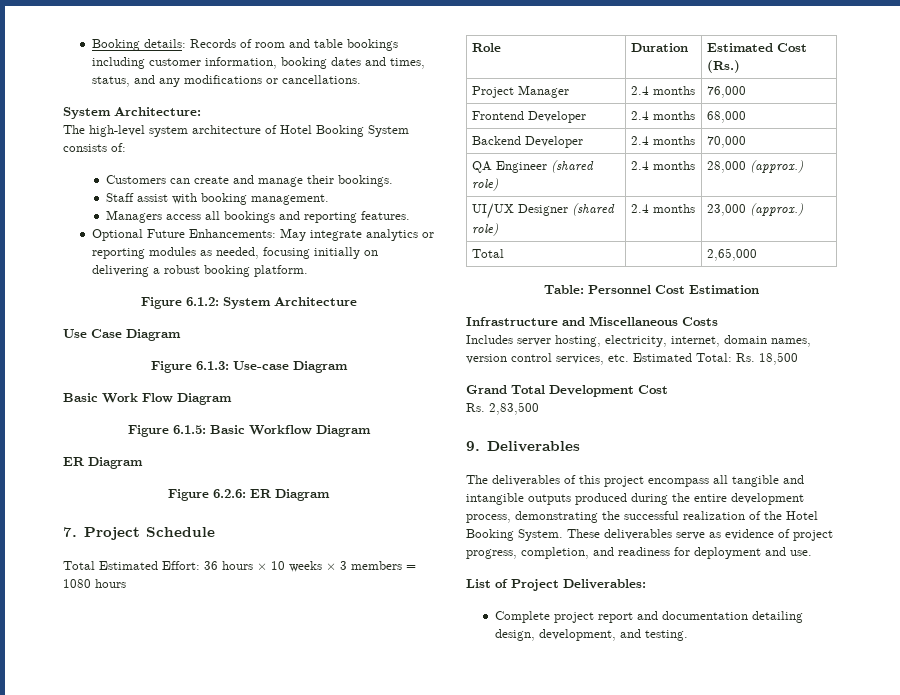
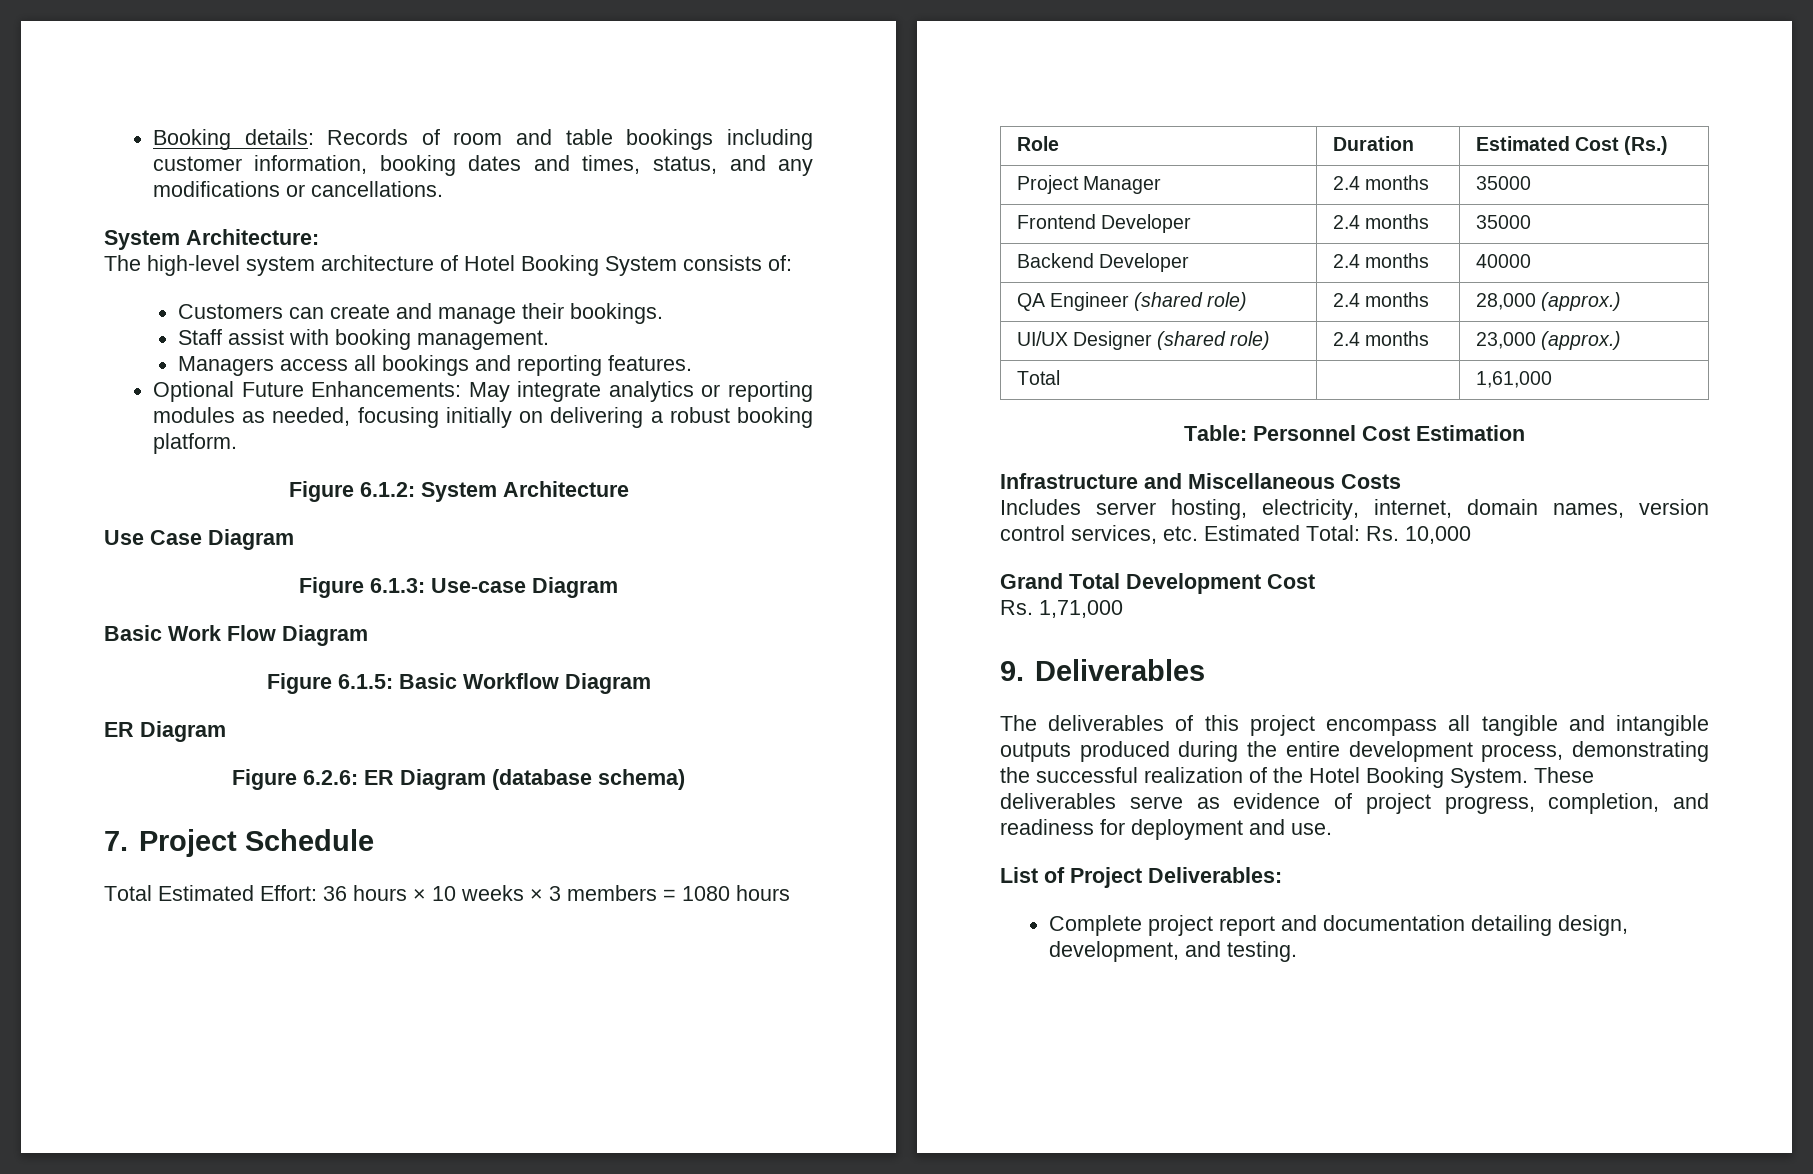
- Figure 6.2.6: ER Diagram
+ Figure 6.2.6: ER Diagram (database schema)
- Project Manager | 2.4 months | 76,000
+ Project Manager | 2.4 months | 35000
- Frontend Developer | 2.4 months | 68,000
+ Frontend Developer | 2.4 months | 35000
- Backend Developer | 2.4 months | 70,000
+ Backend Developer | 2.4 months | 40000
- Total | | 2,65,000
+ Total | | 1,61,000
- Includes server hosting, electricity, internet, domain names, version control services, etc. Estimated Total: Rs. 18,500
+ Includes server hosting, electricity, internet, domain names, version control services, etc. Estimated Total: Rs. 10,000
- Rs. 2,83,500
+ Rs. 1,71,000

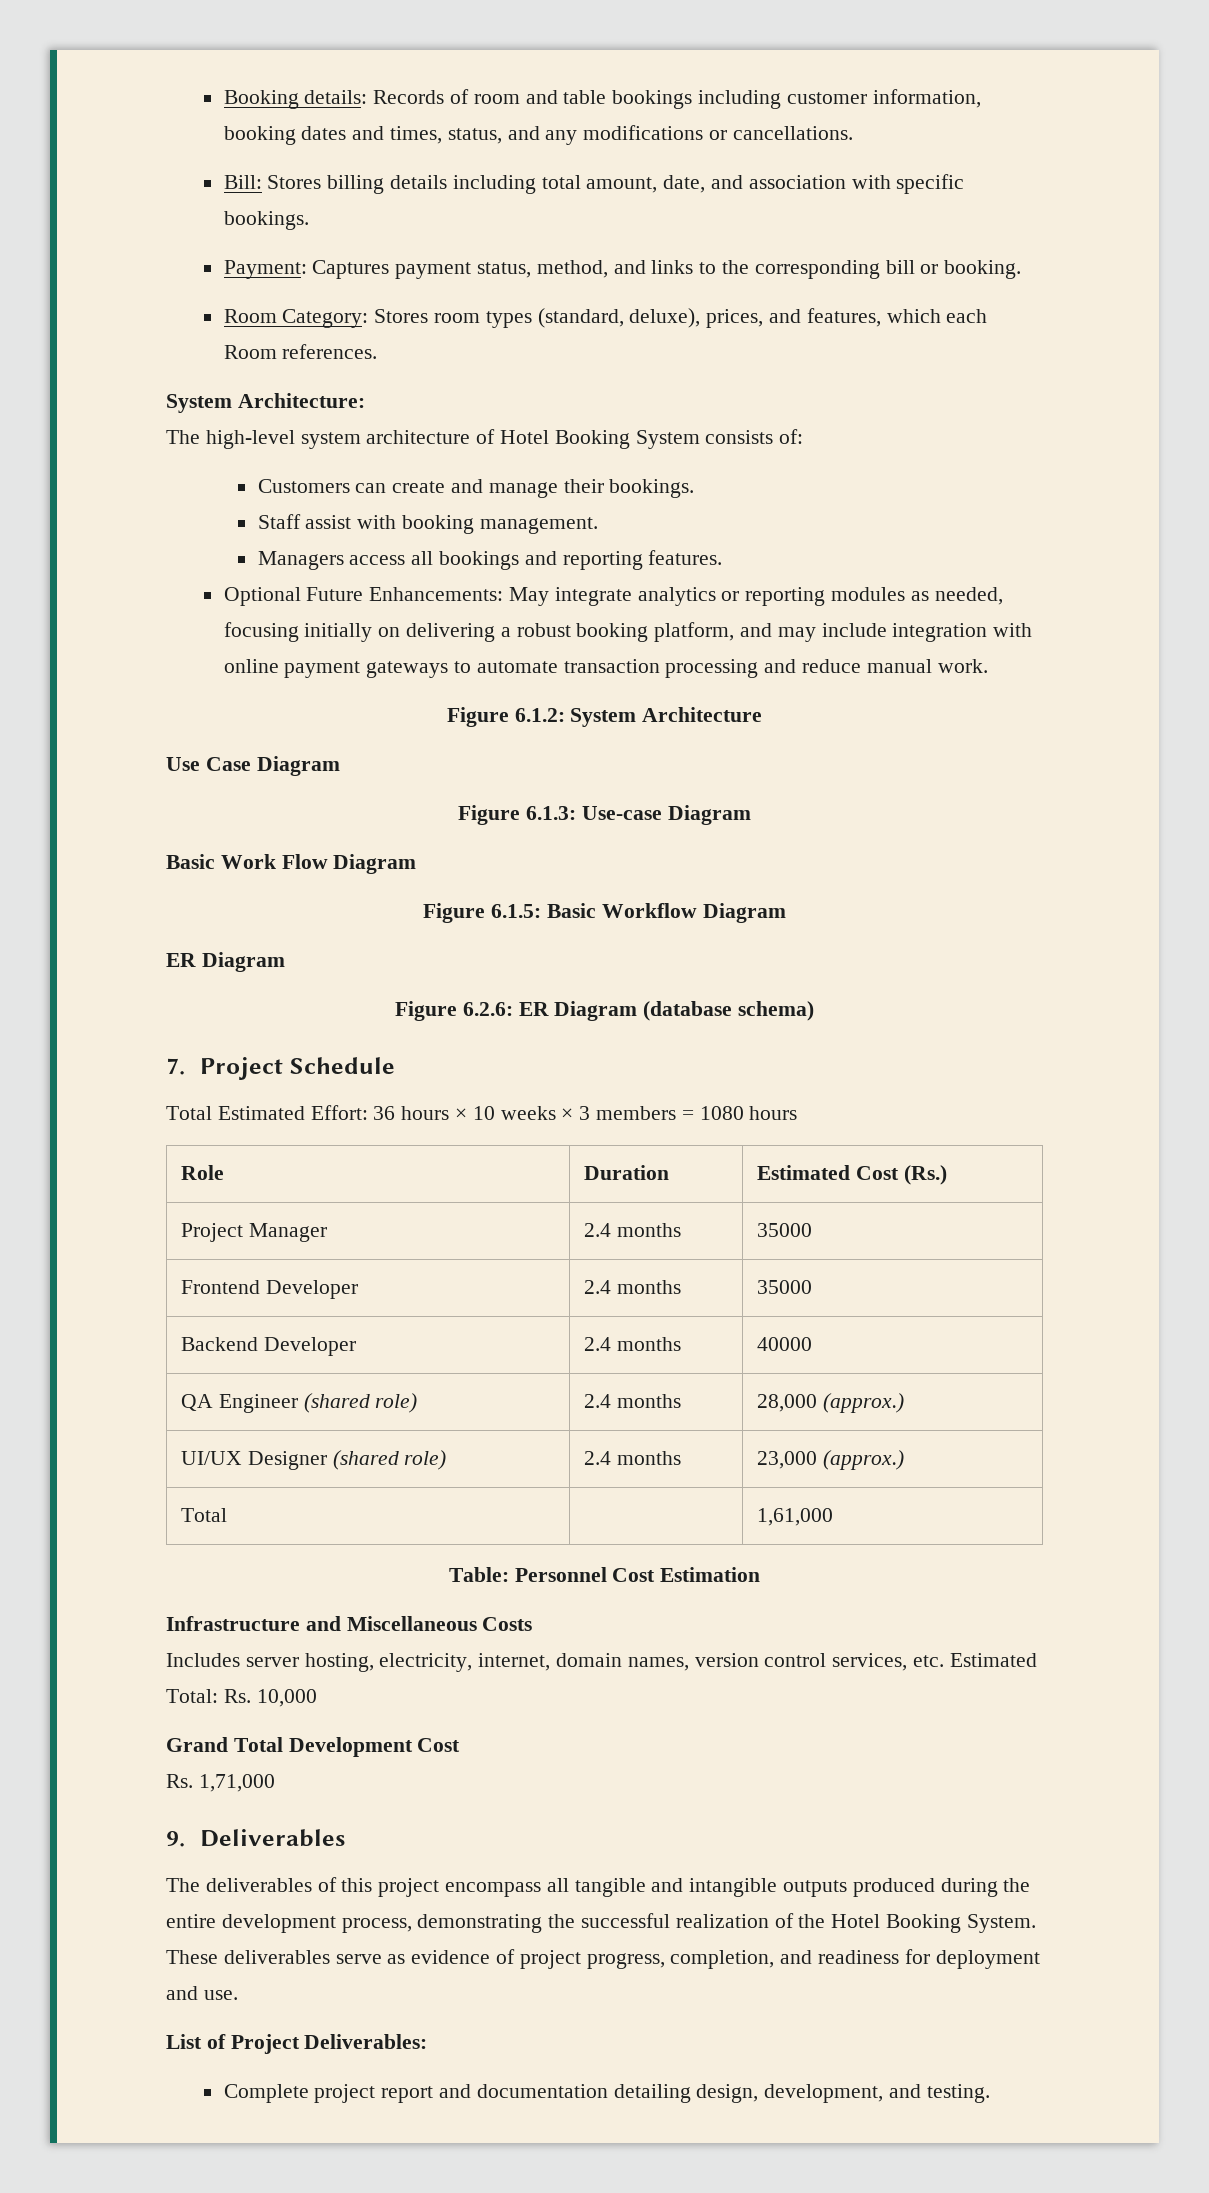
+ Bill: Stores billing details including total amount, date, and association with specific bookings.
+ Payment: Captures payment status, method, and links to the corresponding bill or booking.
+ Room Category: Stores room types (standard, deluxe), prices, and features, which each Room references.
- Optional Future Enhancements: May integrate analytics or reporting modules as needed, focusing initially on delivering a robust booking platform.
+ Optional Future Enhancements: May integrate analytics or reporting modules as needed, focusing initially on delivering a robust booking platform, and may include integration with online payment gateways to automate transaction processing and reduce manual work.

